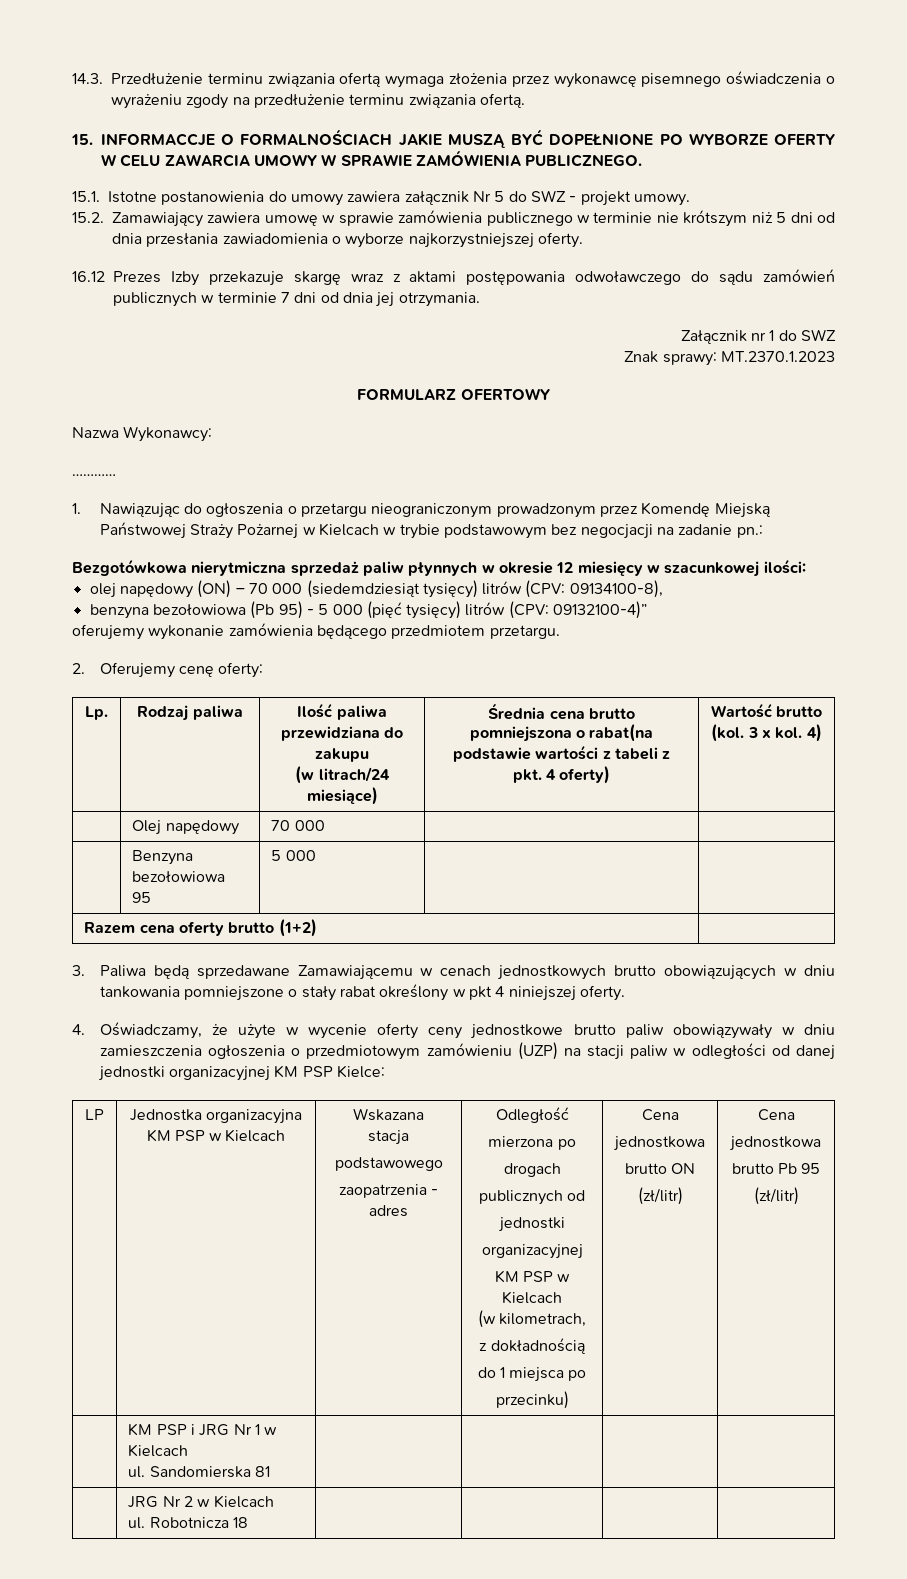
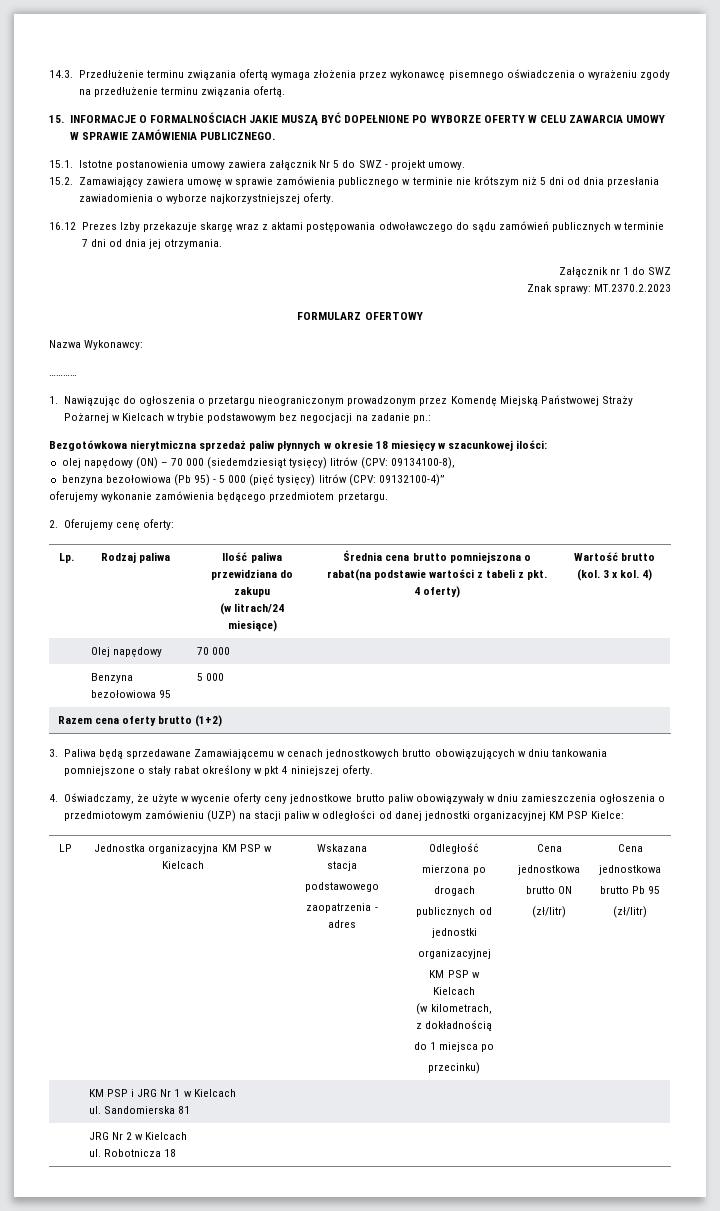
- 15. INFORMACCJE O FORMALNOŚCIACH JAKIE MUSZĄ BYĆ DOPEŁNIONE PO WYBORZE OFERTY W CELU ZAWARCIA UMOWY W SPRAWIE ZAMÓWIENIA PUBLICZNEGO.
+ 15. INFORMACJE O FORMALNOŚCIACH JAKIE MUSZĄ BYĆ DOPEŁNIONE PO WYBORZE OFERTY W CELU ZAWARCIA UMOWY W SPRAWIE ZAMÓWIENIA PUBLICZNEGO.
- 15.1. Istotne postanowienia do umowy zawiera załącznik Nr 5 do SWZ - projekt umowy.
+ 15.1. Istotne postanowienia umowy zawiera załącznik Nr 5 do SWZ - projekt umowy.
- Znak sprawy: MT.2370.1.2023
+ Znak sprawy: MT.2370.2.2023
- Bezgotówkowa nierytmiczna sprzedaż paliw płynnych w okresie 12 miesięcy w szacunkowej ilości:
+ Bezgotówkowa nierytmiczna sprzedaż paliw płynnych w okresie 18 miesięcy w szacunkowej ilości:

